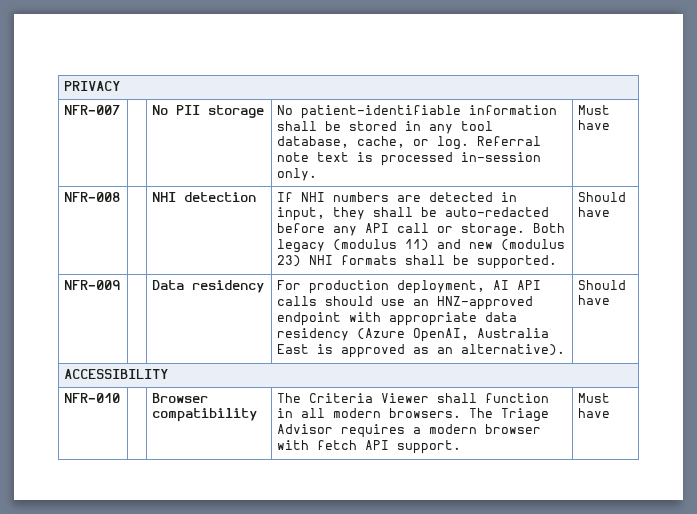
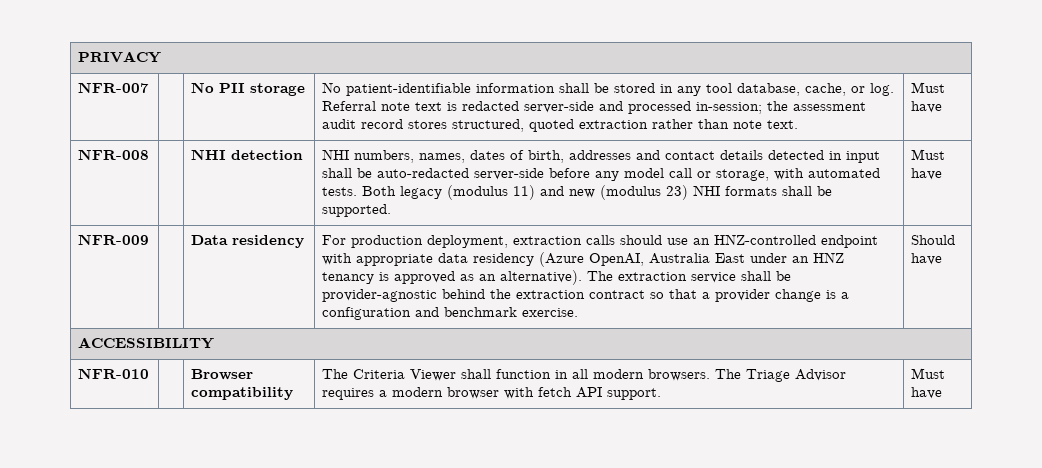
- NFR-007 | | No PII storage | No patient-identifiable information shall be stored in any tool database, cache, or log. Referral note text is processed in-session only. | Must have
+ NFR-007 | | No PII storage | No patient-identifiable information shall be stored in any tool database, cache, or log. Referral note text is redacted server-side and processed in-session; the assessment audit record stores structured, quoted extraction rather than note text. | Must have
- If NHI numbers are detected in input, they shall be auto-redacted before any API call or storage.
+ NHI numbers, names, dates of birth, addresses and contact details detected in input shall be auto-redacted server-side before any model call or storage, with automated tests.
- Both legacy (modulus 11) and new (modulus 23) NHI formats shall be supported. | Should have
+ Both legacy (modulus 11) and new (modulus 23) NHI formats shall be supported. | Must have
- For production deployment, AI API calls should use an HNZ-approved endpoint with appropriate data residency (Azure OpenAI, Australia East is approved as an alternative).
+ For production deployment, extraction calls should use an HNZ-controlled endpoint with appropriate data residency (Azure OpenAI, Australia East under an HNZ tenancy is approved as an alternative). The extraction service shall be provider-agnostic behind the extraction contract so that a provider change is a configuration and benchmark exercise.

